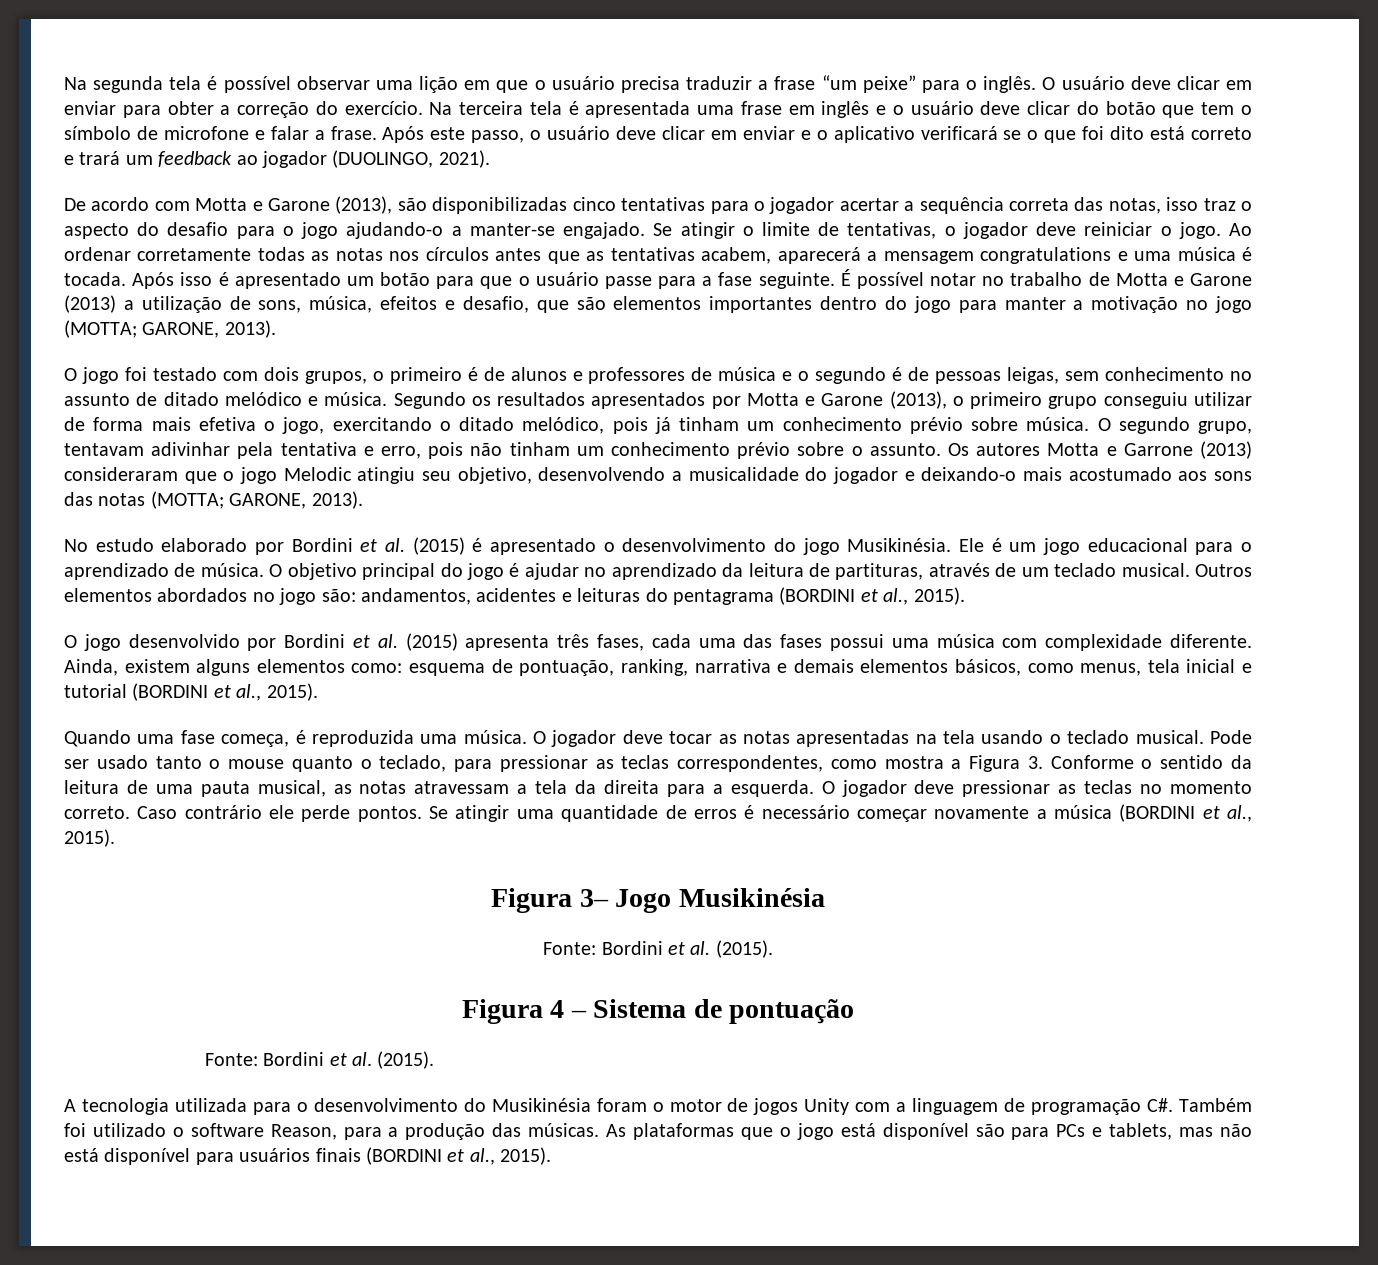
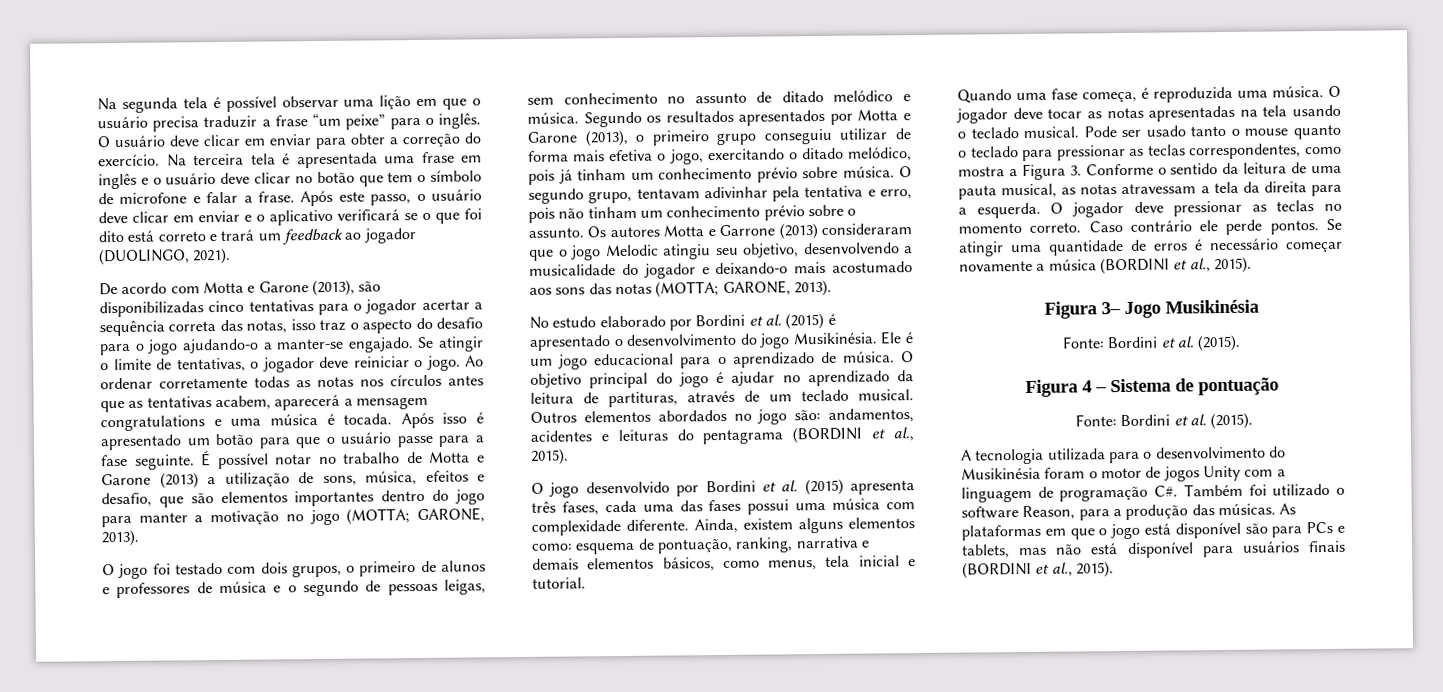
- Na terceira tela é apresentada uma frase em inglês e o usuário deve clicar do botão que tem o símbolo de microfone e falar a frase.
+ Na terceira tela é apresentada uma frase em inglês e o usuário deve clicar no botão que tem o símbolo de microfone e falar a frase.
- O jogo foi testado com dois grupos, o primeiro é de alunos e professores de música e o segundo é de pessoas leigas, sem conhecimento no assunto de ditado melódico e música.
+ O jogo foi testado com dois grupos, o primeiro de alunos e professores de música e o segundo de pessoas leigas, sem conhecimento no assunto de ditado melódico e música.
- Ainda, existem alguns elementos como: esquema de pontuação, ranking, narrativa e demais elementos básicos, como menus, tela inicial e tutorial (BORDINI et al., 2015).
+ Ainda, existem alguns elementos como: esquema de pontuação, ranking, narrativa e demais elementos básicos, como menus, tela inicial e tutorial.
- Pode ser usado tanto o mouse quanto o teclado, para pressionar as teclas correspondentes, como mostra a Figura 3. Conforme o sentido da leitura de uma pauta musical, as notas atravessam a tela da direita para a esquerda.
+ Pode ser usado tanto o mouse quanto o teclado para pressionar as teclas correspondentes, como mostra a Figura 3. Conforme o sentido da leitura de uma pauta musical, as notas atravessam a tela da direita para a esquerda.
- As plataformas que o jogo está disponível são para PCs e tablets, mas não está disponível para usuários finais (BORDINI et al., 2015).
+ As plataformas em que o jogo está disponível são para PCs e tablets, mas não está disponível para usuários finais (BORDINI et al., 2015).

